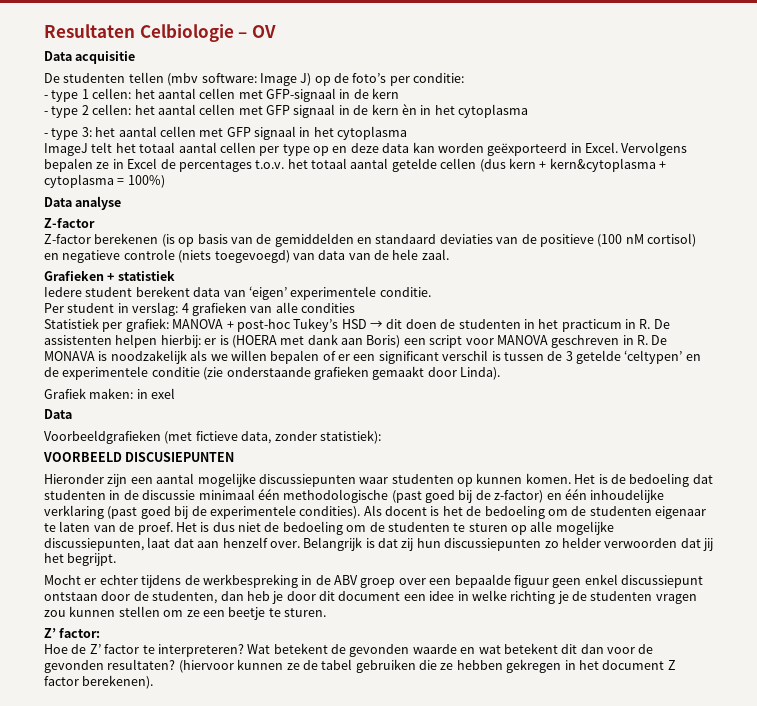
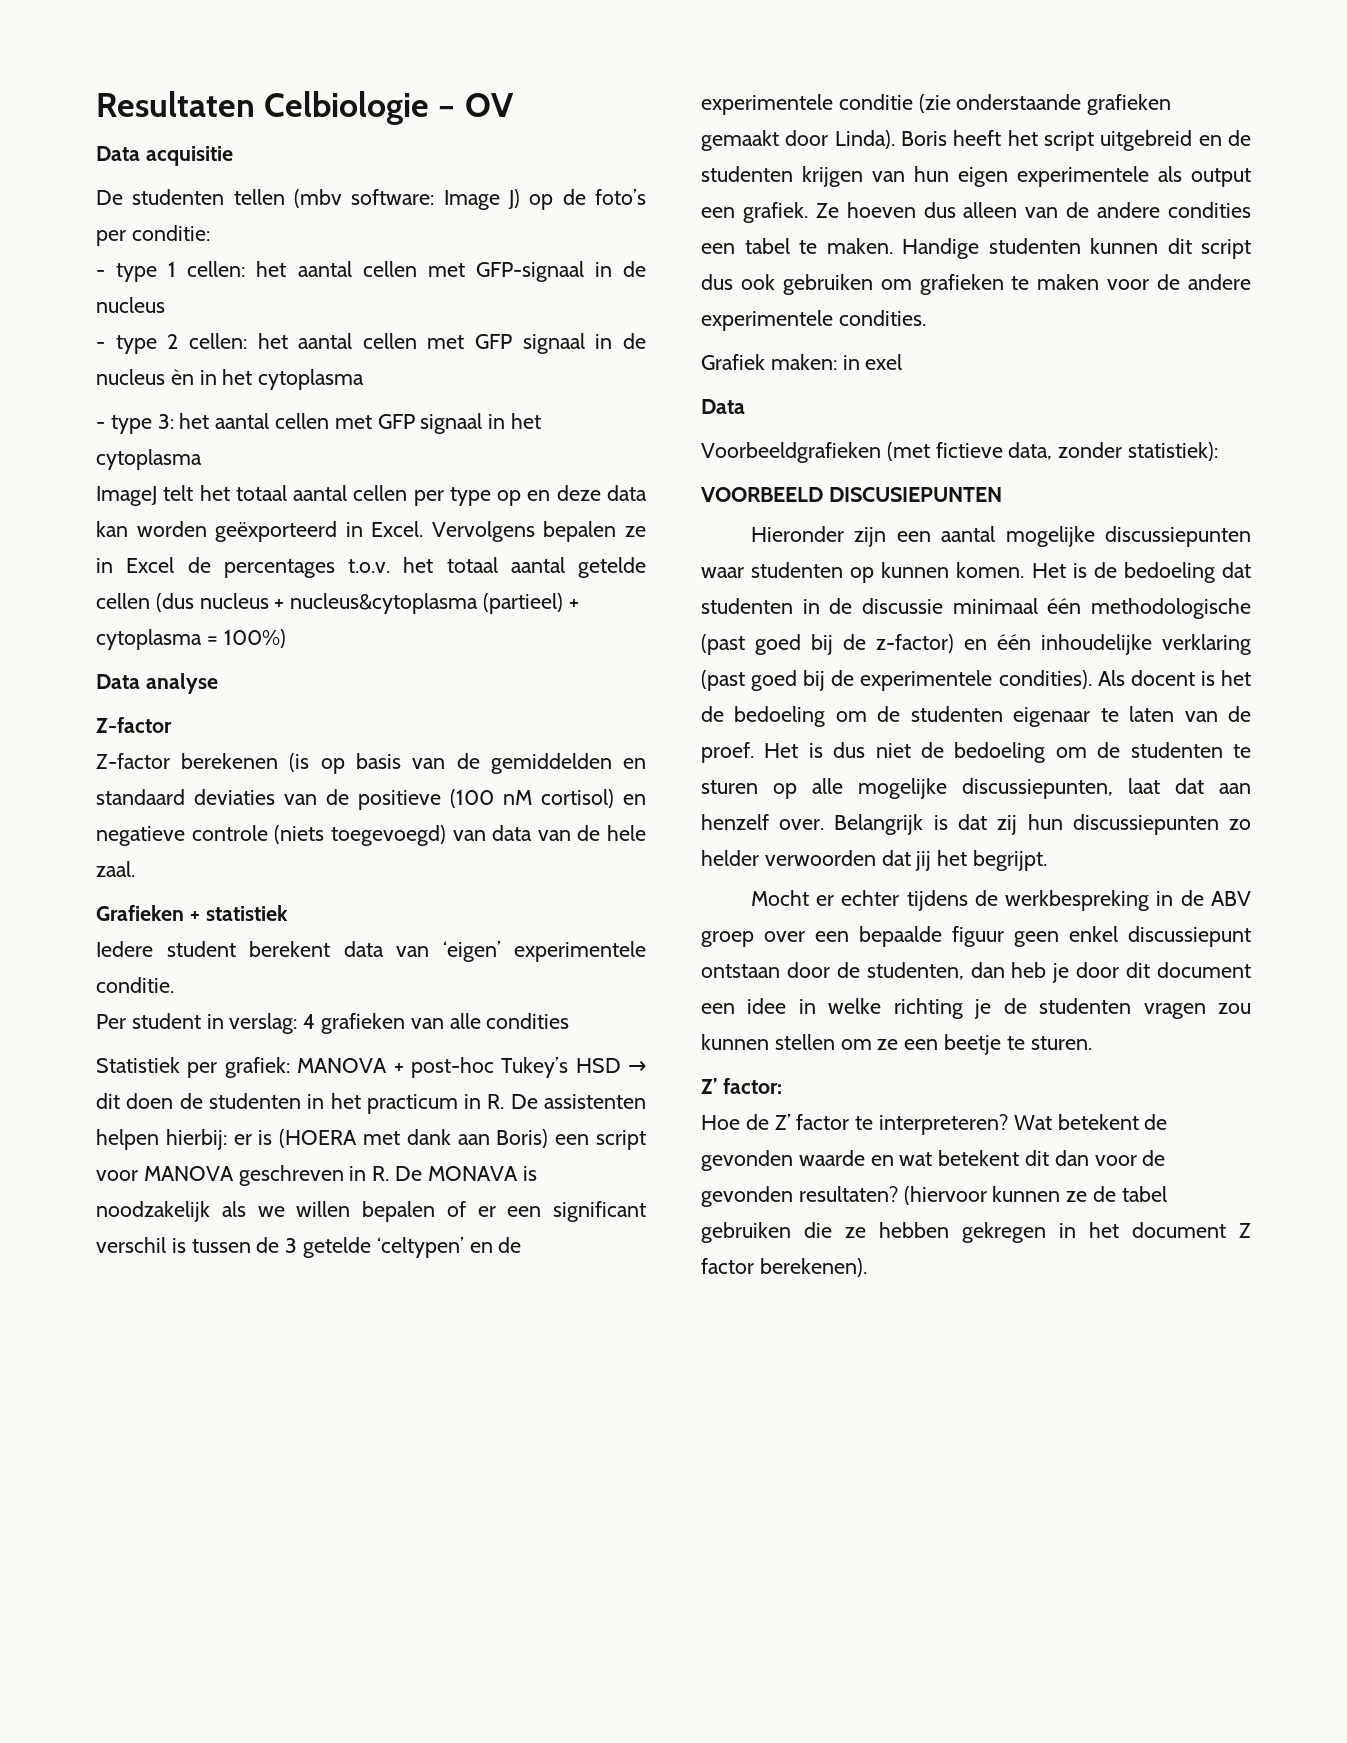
- - type 1 cellen: het aantal cellen met GFP-signaal in de kern
+ - type 1 cellen: het aantal cellen met GFP-signaal in de nucleus
- - type 2 cellen: het aantal cellen met GFP signaal in de kern èn in het cytoplasma
+ - type 2 cellen: het aantal cellen met GFP signaal in de nucleus èn in het cytoplasma
- Vervolgens bepalen ze in Excel de percentages t.o.v. het totaal aantal getelde cellen (dus kern + kern&cytoplasma + cytoplasma = 100%)
+ Vervolgens bepalen ze in Excel de percentages t.o.v. het totaal aantal getelde cellen (dus nucleus + nucleus&cytoplasma (partieel) + cytoplasma = 100%)
+ Boris heeft het script uitgebreid en de studenten krijgen van hun eigen experimentele als output een grafiek. Ze hoeven dus alleen van de andere condities een tabel te maken. Handige studenten kunnen dit script dus ook gebruiken om grafieken te maken voor de andere experimentele condities.

